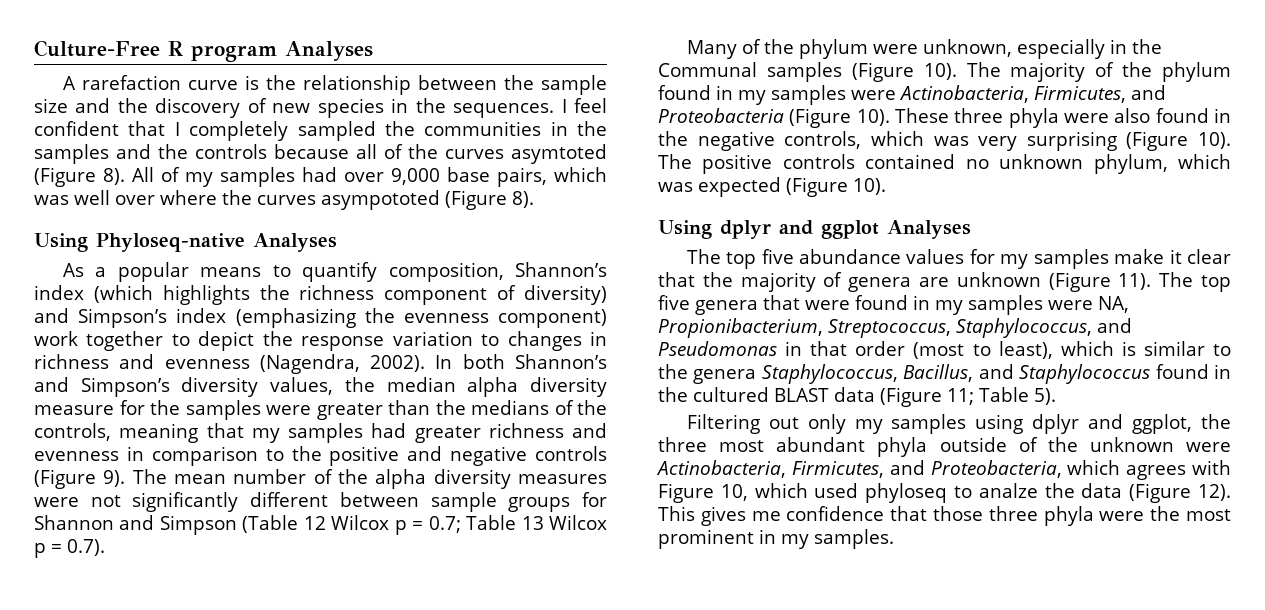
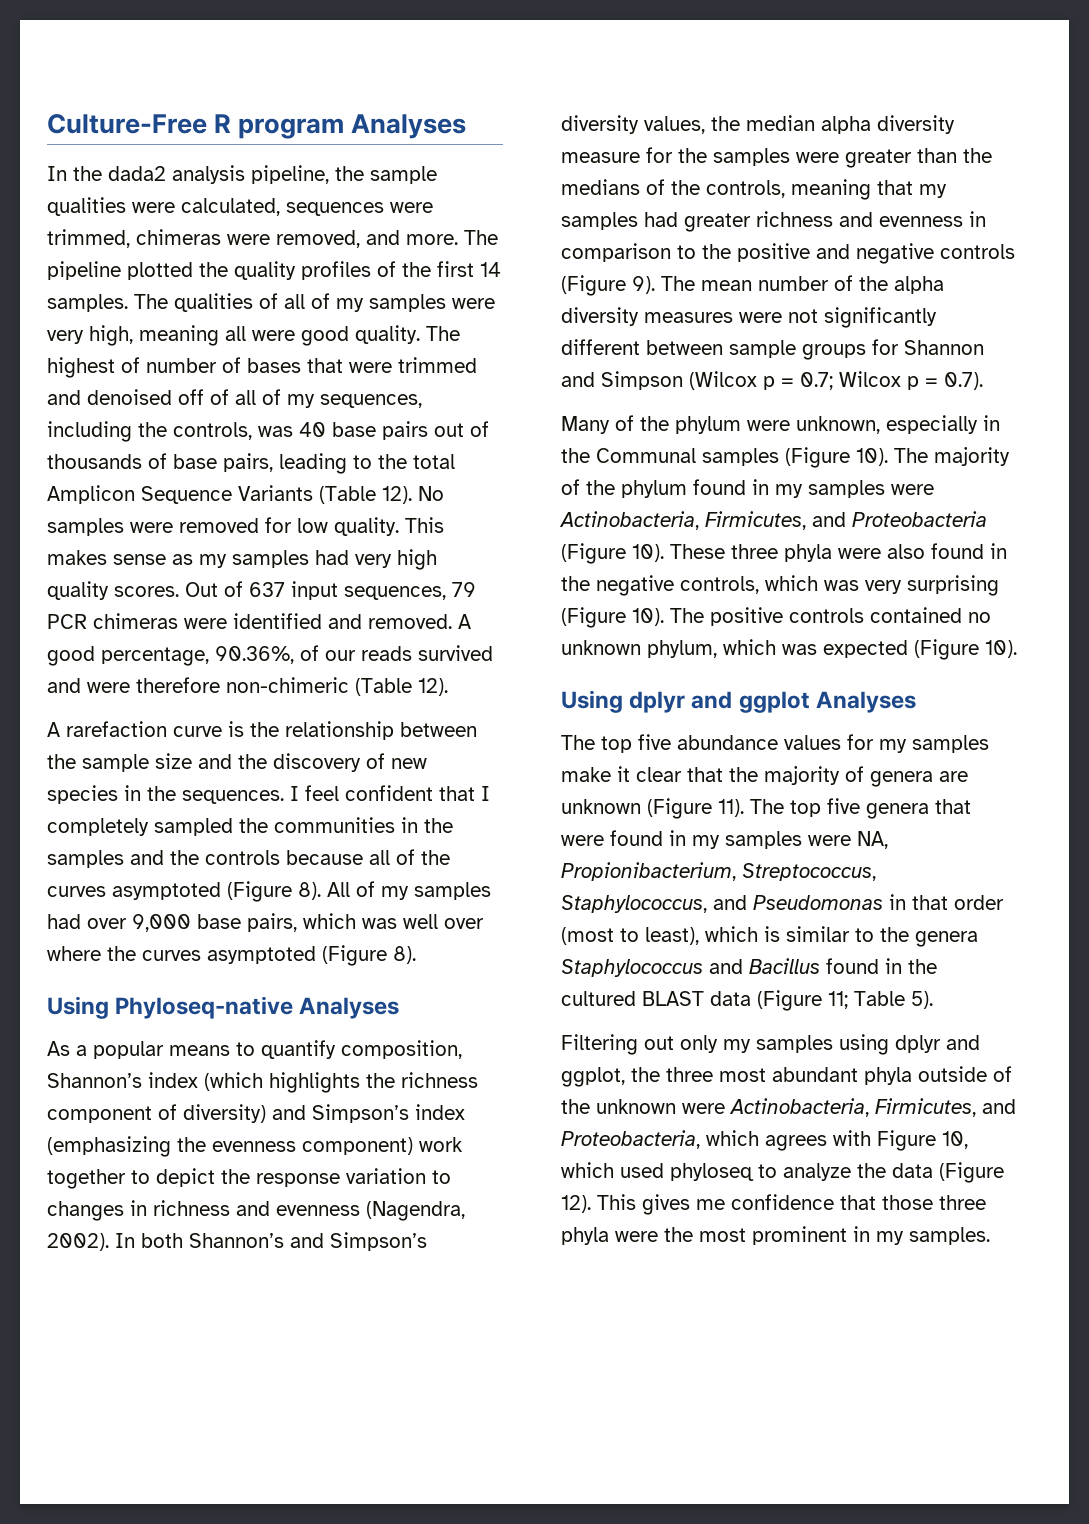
+ In the dada2 analysis pipeline, the sample qualities were calculated, sequences were trimmed, chimeras were removed, and more. The pipeline plotted the quality profiles of the first 14 samples. The qualities of all of my samples were very high, meaning all were good quality. The highest of number of bases that were trimmed and denoised off of all of my sequences, including the controls, was 40 base pairs out of thousands of base pairs, leading to the total Amplicon Sequence Variants (Table 12). No samples were removed for low quality. This makes sense as my samples had very high quality scores. Out of 637 input sequences, 79 PCR chimeras were identified and removed. A good percentage, 90.36%, of our reads survived and were therefore non-chimeric (Table 12).
- I feel confident that I completely sampled the communities in the samples and the controls because all of the curves asymtoted (Figure 8).
+ I feel confident that I completely sampled the communities in the samples and the controls because all of the curves asymptoted (Figure 8).
- All of my samples had over 9,000 base pairs, which was well over where the curves asympototed (Figure 8).
+ All of my samples had over 9,000 base pairs, which was well over where the curves asymptoted (Figure 8).
- The mean number of the alpha diversity measures were not significantly different between sample groups for Shannon and Simpson (Table 12 Wilcox p = 0.7; Table 13 Wilcox p = 0.7).
+ The mean number of the alpha diversity measures were not significantly different between sample groups for Shannon and Simpson (Wilcox p = 0.7; Wilcox p = 0.7).
- The top five genera that were found in my samples were NA, Propionibacterium, Streptococcus, Staphylococcus, and Pseudomonas in that order (most to least), which is similar to the genera Staphylococcus, Bacillus, and Staphylococcus found in the cultured BLAST data (Figure 11; Table 5).
+ The top five genera that were found in my samples were NA, Propionibacterium, Streptococcus, Staphylococcus, and Pseudomonas in that order (most to least), which is similar to the genera Staphylococcus and Bacillus found in the cultured BLAST data (Figure 11; Table 5).
- Filtering out only my samples using dplyr and ggplot, the three most abundant phyla outside of the unknown were Actinobacteria, Firmicutes, and Proteobacteria, which agrees with Figure 10, which used phyloseq to analze the data (Figure 12).
+ Filtering out only my samples using dplyr and ggplot, the three most abundant phyla outside of the unknown were Actinobacteria, Firmicutes, and Proteobacteria, which agrees with Figure 10, which used phyloseq to analyze the data (Figure 12).

